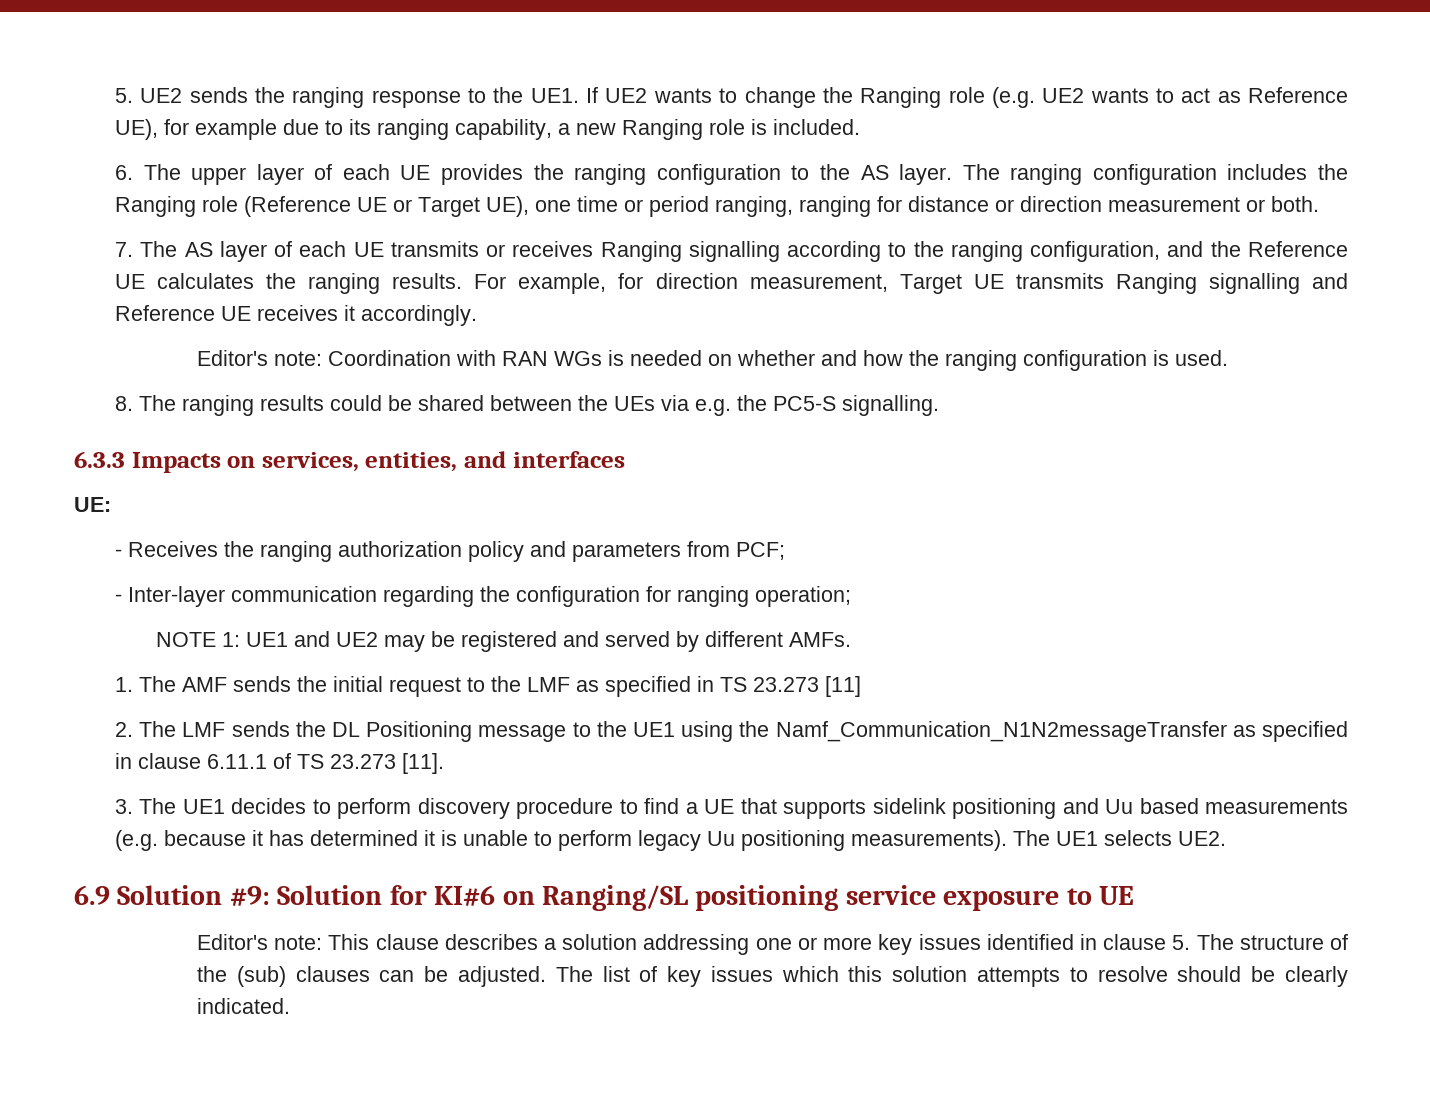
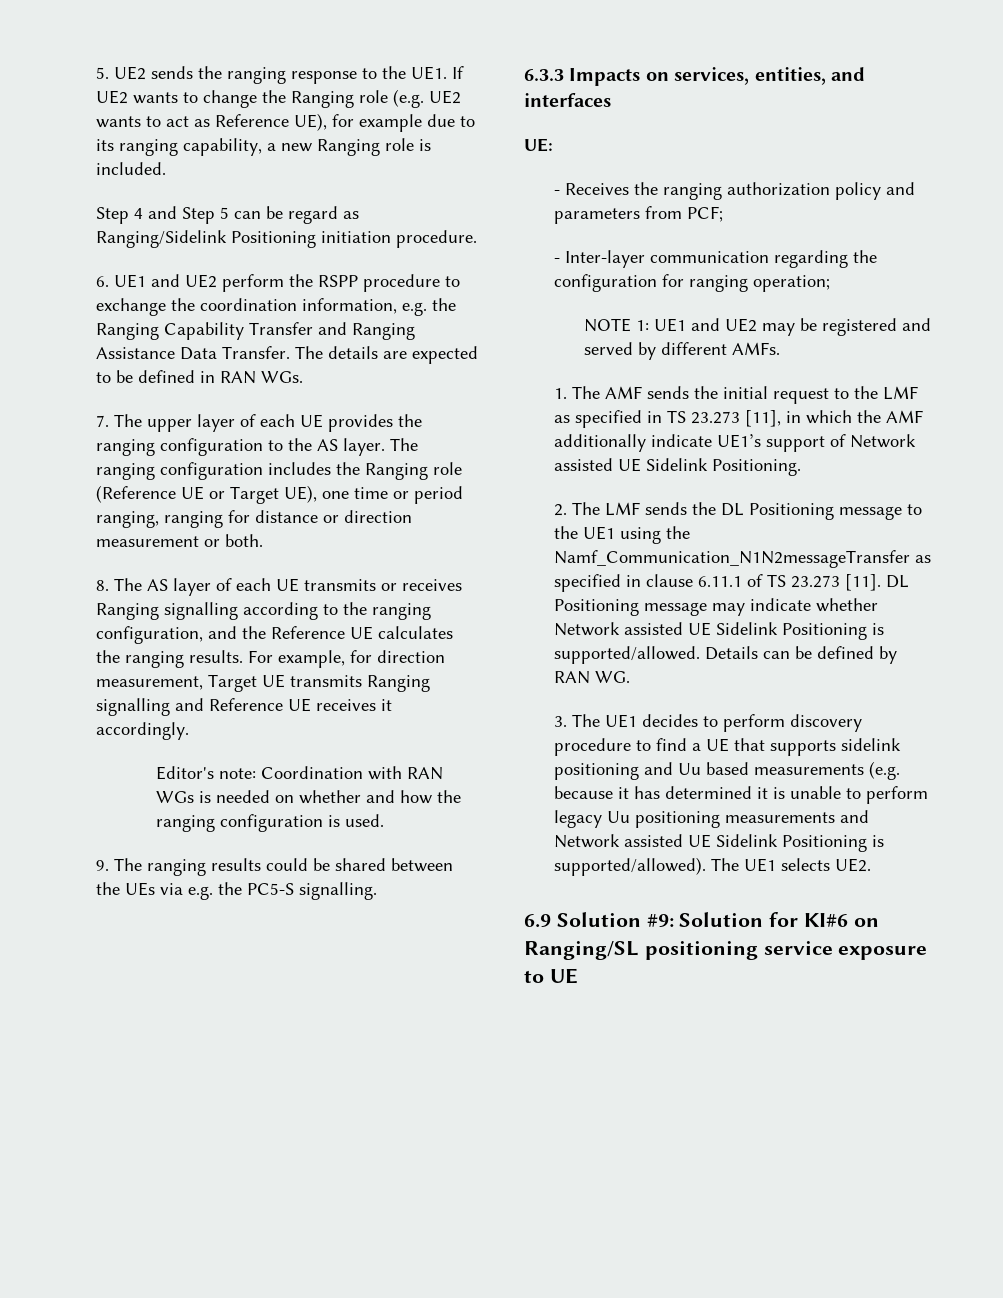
- 6. The upper layer of each UE provides the ranging configuration to the AS layer.
+ Step 4 and Step 5 can be regard as Ranging/Sidelink Positioning initiation procedure.
+ 6. UE1 and UE2 perform the RSPP procedure to exchange the coordination information, e.g. the Ranging Capability Transfer and Ranging Assistance Data Transfer. The details are expected to be defined in RAN WGs.
+ 7. The upper layer of each UE provides the ranging configuration to the AS layer.
- 7. The AS layer of each UE transmits or receives Ranging signalling according to the ranging configuration, and the Reference UE calculates the ranging results.
+ 8. The AS layer of each UE transmits or receives Ranging signalling according to the ranging configuration, and the Reference UE calculates the ranging results.
- 8. The ranging results could be shared between the UEs via e.g. the PC5-S signalling.
+ 9. The ranging results could be shared between the UEs via e.g. the PC5-S signalling.
- 1. The AMF sends the initial request to the LMF as specified in TS 23.273 [11]
+ 1. The AMF sends the initial request to the LMF as specified in TS 23.273 [11], in which the AMF additionally indicate UE1’s support of Network assisted UE Sidelink Positioning.
+ DL Positioning message may indicate whether Network assisted UE Sidelink Positioning is supported/allowed. Details can be defined by RAN WG.
- 3. The UE1 decides to perform discovery procedure to find a UE that supports sidelink positioning and Uu based measurements (e.g. because it has determined it is unable to perform legacy Uu positioning measurements).
+ 3. The UE1 decides to perform discovery procedure to find a UE that supports sidelink positioning and Uu based measurements (e.g. because it has determined it is unable to perform legacy Uu positioning measurements and Network assisted UE Sidelink Positioning is supported/allowed).
- Editor's note: This clause describes a solution addressing one or more key issues identified in clause 5. The structure of the (sub) clauses can be adjusted. The list of key issues which this solution attempts to resolve should be clearly indicated.

